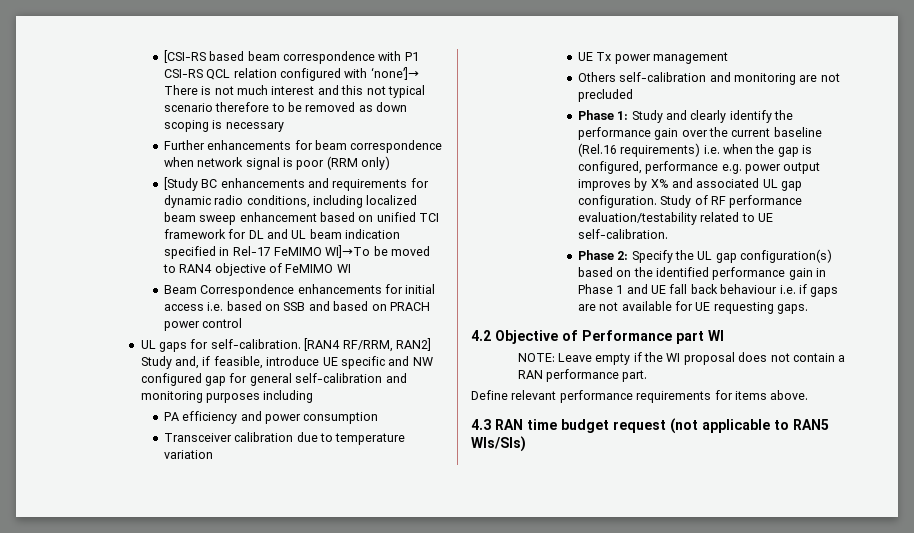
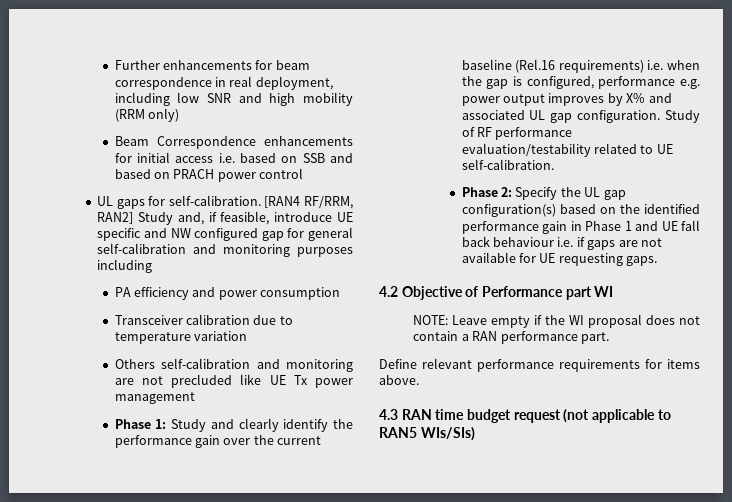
- [CSI-RS based beam correspondence with P1 CSI-RS QCL relation configured with ‘none’]→ There is not much interest and this not typical scenario therefore to be removed as down scoping is necessary
- Further enhancements for beam correspondence when network signal is poor (RRM only)
- [Study BC enhancements and requirements for dynamic radio conditions, including localized beam sweep enhancement based on unified TCI framework for DL and UL beam indication specified in Rel-17 FeMIMO WI]→To be moved to RAN4 objective of FeMIMO WI
+ Further enhancements for beam correspondence in real deployment, including low SNR and high mobility (RRM only)
- UE Tx power management
- Others self-calibration and monitoring are not precluded
+ Others self-calibration and monitoring are not precluded like UE Tx power management

